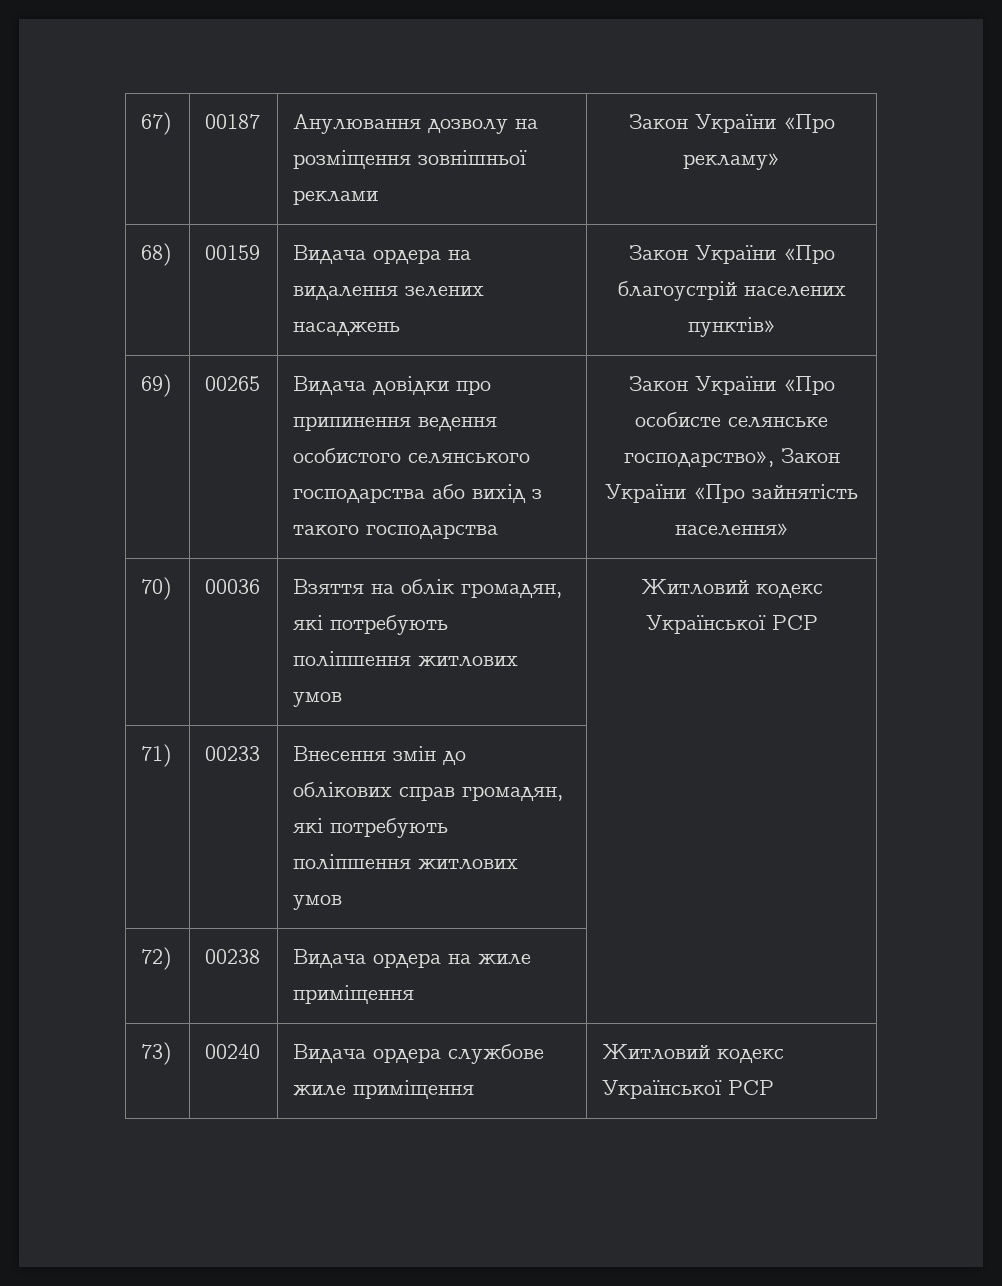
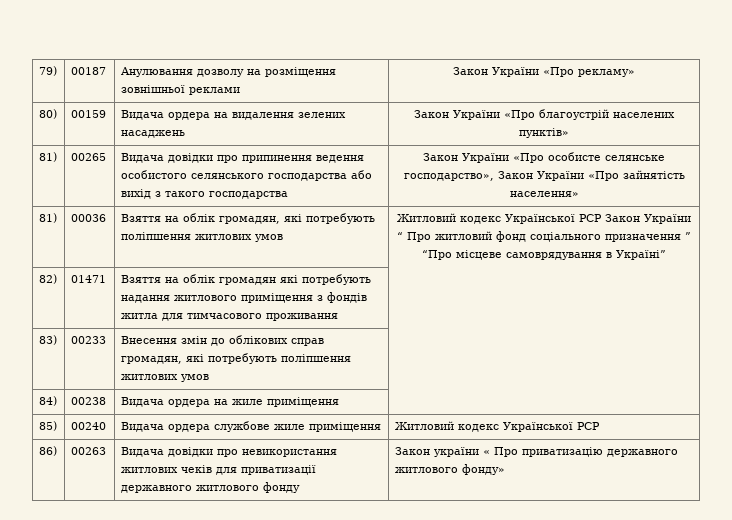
- 67) | 00187 | Анулювання дозволу на розміщення зовнішньої реклами | Закон України «Про рекламу»
+ 79) | 00187 | Анулювання дозволу на розміщення зовнішньої реклами | Закон України «Про рекламу»
- 68) | 00159 | Видача ордера на видалення зелених насаджень | Закон України «Про благоустрій населених пунктів»
+ 80) | 00159 | Видача ордера на видалення зелених насаджень | Закон України «Про благоустрій населених пунктів»
- 69) | 00265 | Видача довідки про припинення ведення особистого селянського господарства або вихід з такого господарства | Закон України «Про особисте селянське господарство», Закон України «Про зайнятість населення»
+ 81) | 00265 | Видача довідки про припинення ведення особистого селянського господарства або вихід з такого господарства | Закон України «Про особисте селянське господарство», Закон України «Про зайнятість населення»
- 70) | 00036 | Взяття на облік громадян, які потребують поліпшення житлових умов | Житловий кодекс Української РСР
- 71) | 00233 | Внесення змін до облікових справ громадян, які потребують поліпшення житлових умов |
+ 81) | 00036 | Взяття на облік громадян, які потребують поліпшення житлових умов | Житловий кодекс Української РСР Закон України “ Про житловий фонд соціального призначення ” “Про місцеве самоврядування в Україні”
+ 82) | 01471 | Взяття на облік громадян які потребують надання житлового приміщення з фондів житла для тимчасового проживання |
+ 83) | 00233 | Внесення змін до облікових справ громадян, які потребують поліпшення житлових умов |
- 72) | 00238 | Видача ордера на жиле приміщення |
+ 84) | 00238 | Видача ордера на жиле приміщення |
- 73) | 00240 | Видача ордера службове жиле приміщення | Житловий кодекс Української РСР
+ 85) | 00240 | Видача ордера службове жиле приміщення | Житловий кодекс Української РСР
+ 86) | 00263 | Видача довідки про невикористання житлових чеків для приватизації державного житлового фонду | Закон україни « Про приватизацію державного житлового фонду»

